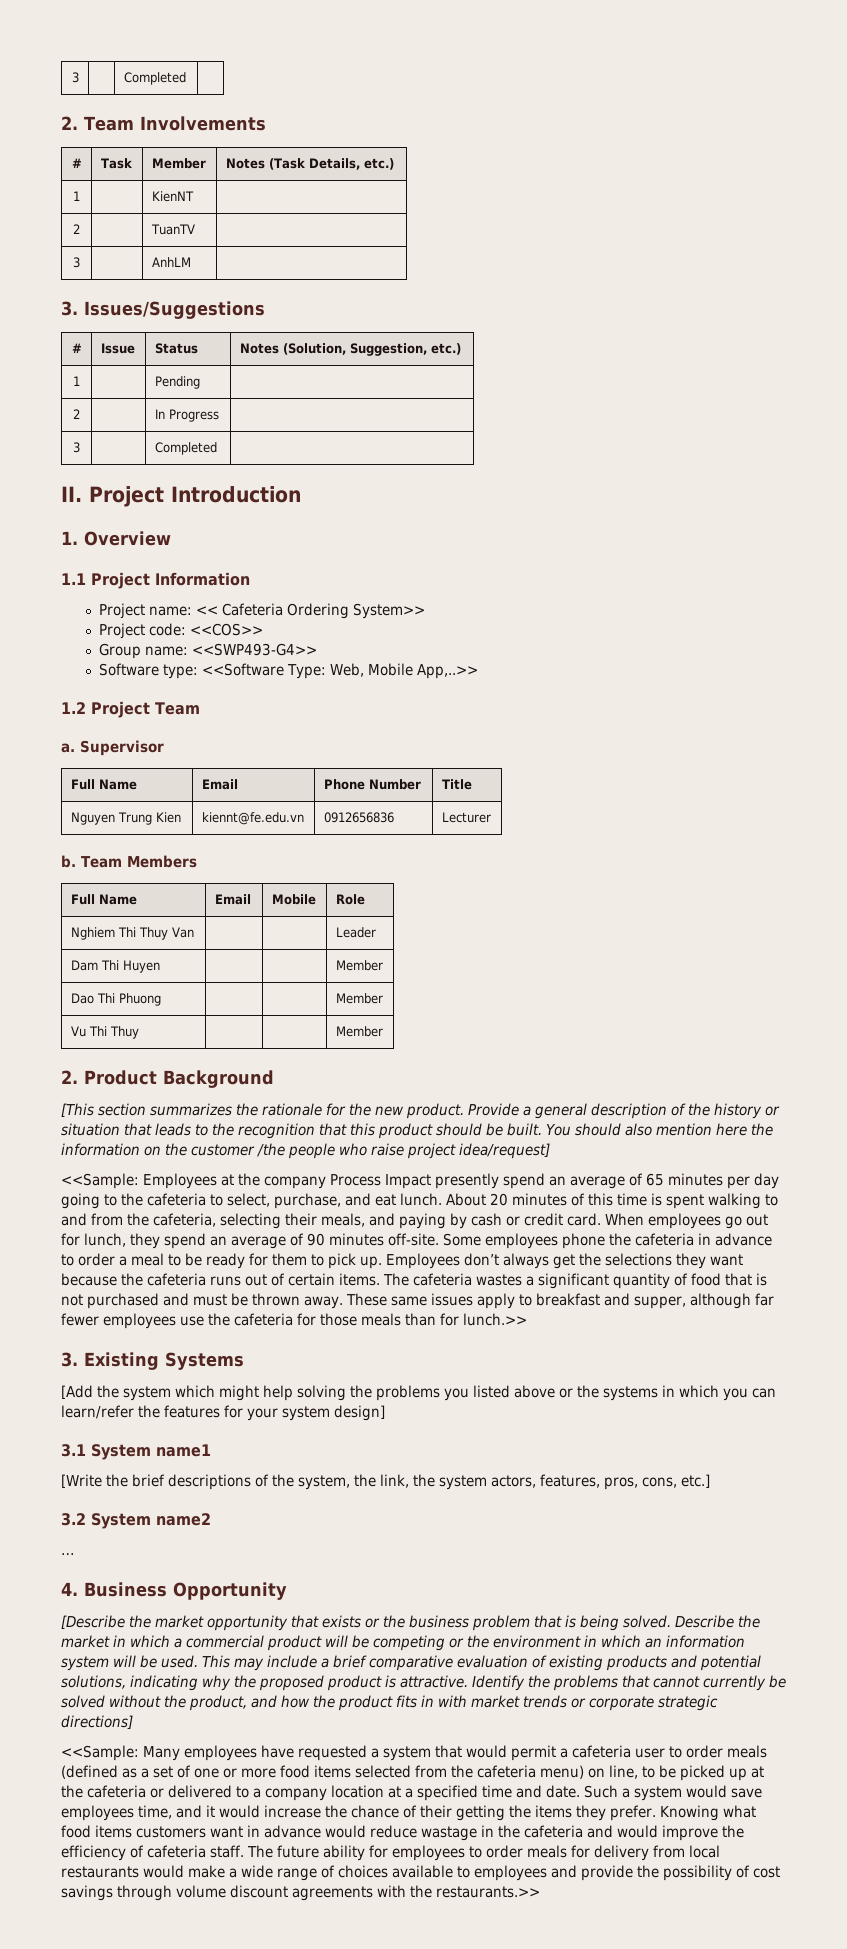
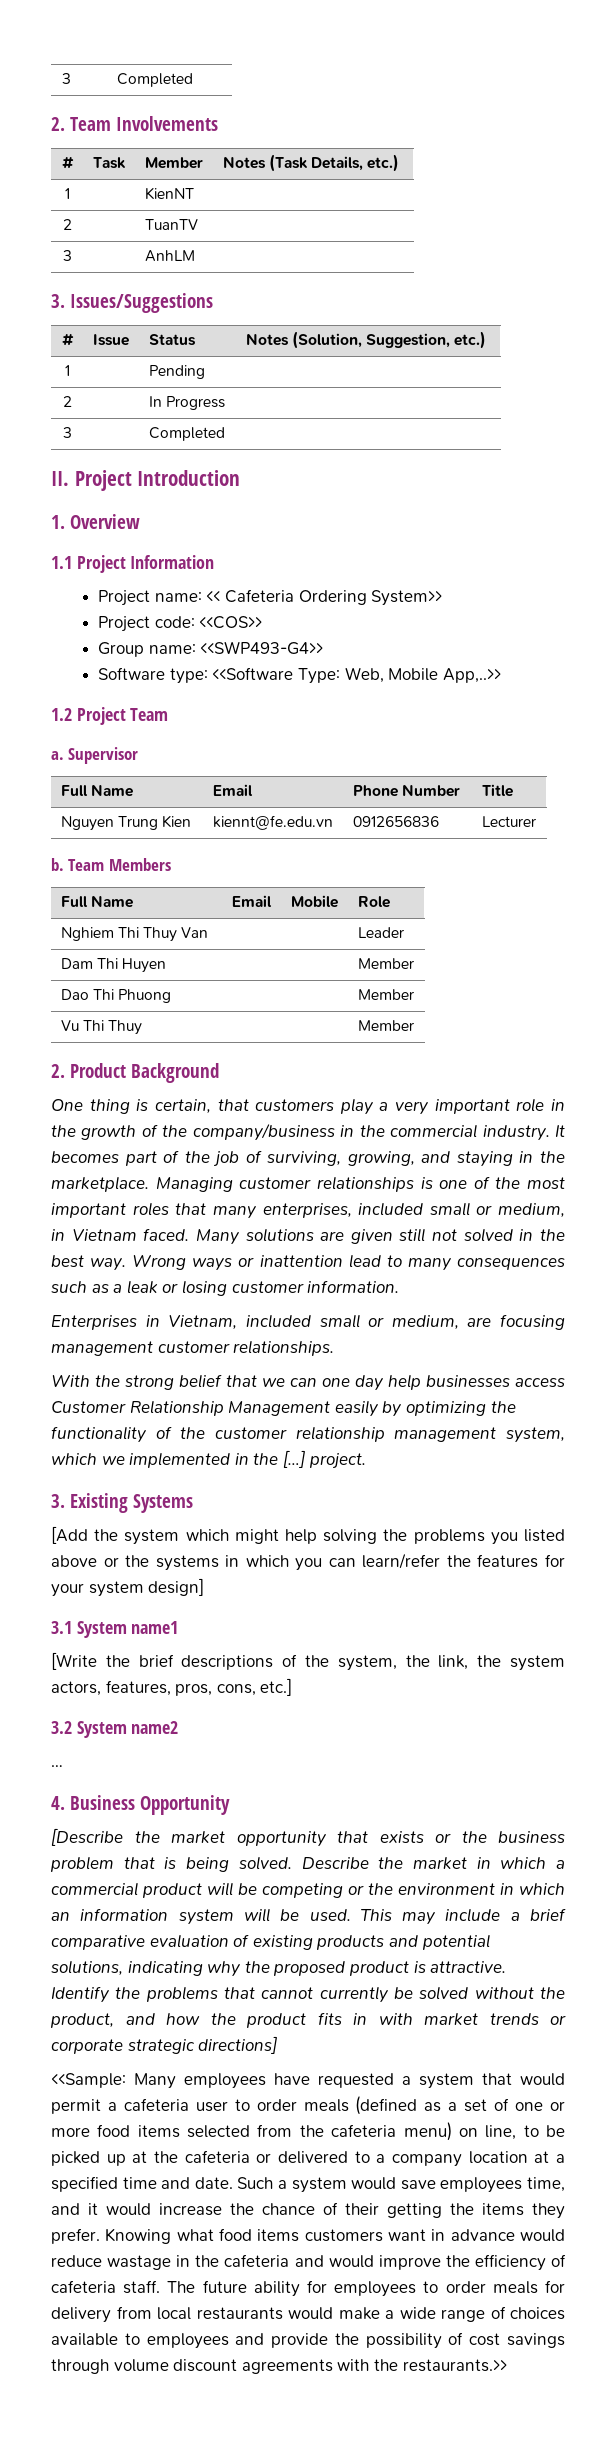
- [This section summarizes the rationale for the new product. Provide a general description of the history or situation that leads to the recognition that this product should be built. You should also mention here the information on the customer /the people who raise project idea/request]
- <<Sample: Employees at the company Process Impact presently spend an average of 65 minutes per day going to the cafeteria to select, purchase, and eat lunch. About 20 minutes of this time is spent walking to and from the cafeteria, selecting their meals, and paying by cash or credit card. When employees go out for lunch, they spend an average of 90 minutes off-site. Some employees phone the cafeteria in advance to order a meal to be ready for them to pick up. Employees don’t always get the selections they want because the cafeteria runs out of certain items. The cafeteria wastes a significant quantity of food that is not purchased and must be thrown away. These same issues apply to breakfast and supper, although far fewer employees use the cafeteria for those meals than for lunch.>>
+ One thing is certain, that customers play a very important role in the growth of the company/business in the commercial industry. It becomes part of the job of surviving, growing, and staying in the marketplace. Managing customer relationships is one of the most important roles that many enterprises, included small or medium, in Vietnam faced. Many solutions are given still not solved in the best way. Wrong ways or inattention lead to many consequences such as a leak or losing customer information.
+ Enterprises in Vietnam, included small or medium, are focusing management customer relationships.
+ With the strong belief that we can one day help businesses access Customer Relationship Management easily by optimizing the functionality of the customer relationship management system, which we implemented in the […] project.

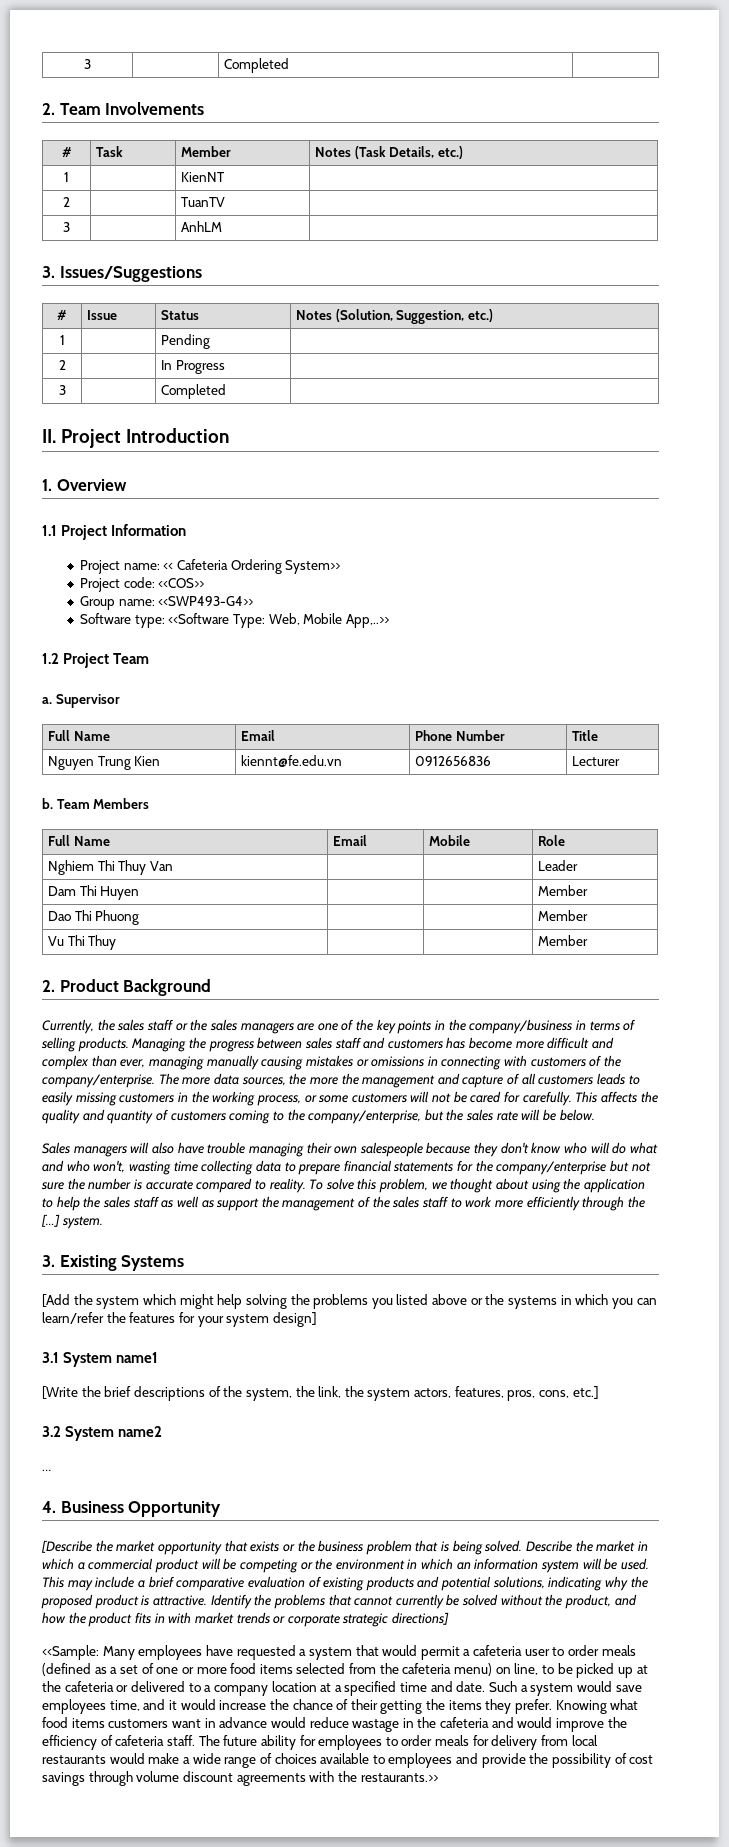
- One thing is certain, that customers play a very important role in the growth of the company/business in the commercial industry. It becomes part of the job of surviving, growing, and staying in the marketplace. Managing customer relationships is one of the most important roles that many enterprises, included small or medium, in Vietnam faced. Many solutions are given still not solved in the best way. Wrong ways or inattention lead to many consequences such as a leak or losing customer information.
- Enterprises in Vietnam, included small or medium, are focusing management customer relationships.
- With the strong belief that we can one day help businesses access Customer Relationship Management easily by optimizing the functionality of the customer relationship management system, which we implemented in the […] project.
+ Currently, the sales staff or the sales managers are one of the key points in the company/business in terms of selling products. Managing the progress between sales staff and customers has become more difficult and complex than ever, managing manually causing mistakes or omissions in connecting with customers of the company/enterprise. The more data sources, the more the management and capture of all customers leads to easily missing customers in the working process, or some customers will not be cared for carefully. This affects the quality and quantity of customers coming to the company/enterprise, but the sales rate will be below.
+ Sales managers will also have trouble managing their own salespeople because they don't know who will do what and who won't, wasting time collecting data to prepare financial statements for the company/enterprise but not sure the number is accurate compared to reality. To solve this problem, we thought about using the application to help the sales staff as well as support the management of the sales staff to work more efficiently through the […] system.

